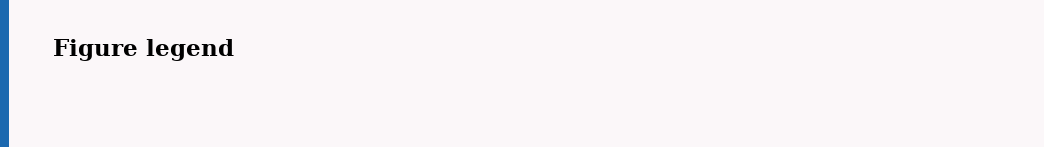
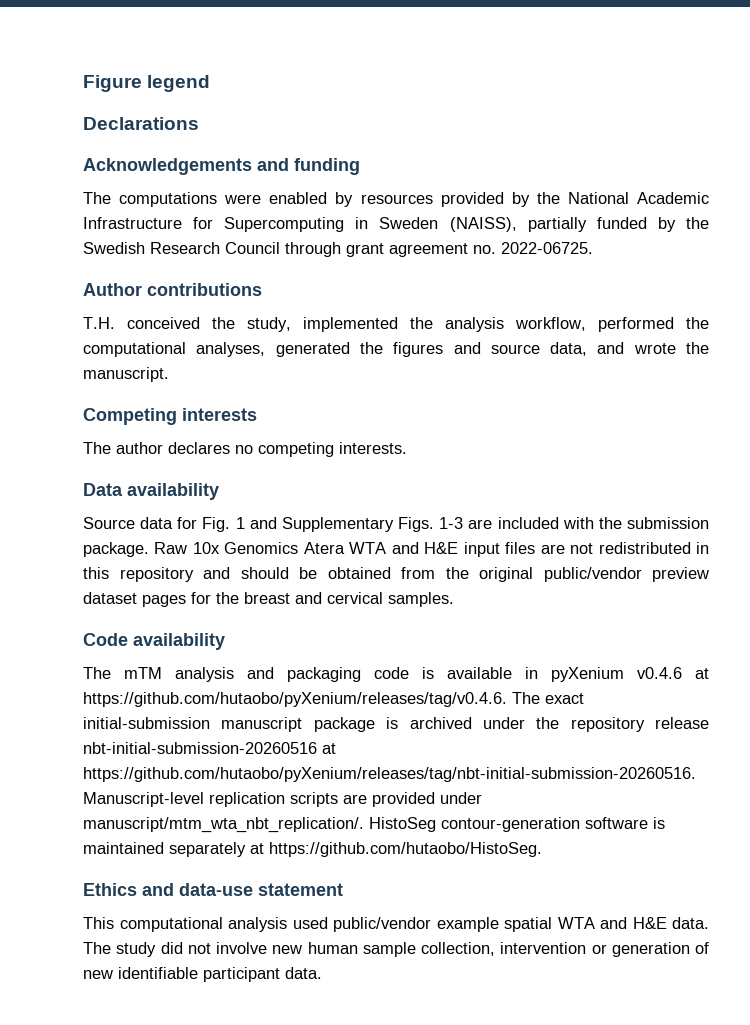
+ Declarations
+ Acknowledgements and funding
+ The computations were enabled by resources provided by the National Academic Infrastructure for Supercomputing in Sweden (NAISS), partially funded by the Swedish Research Council through grant agreement no. 2022-06725.
+ Author contributions
+ T.H. conceived the study, implemented the analysis workflow, performed the computational analyses, generated the figures and source data, and wrote the manuscript.
+ Competing interests
+ The author declares no competing interests.
+ Data availability
+ Source data for Fig. 1 and Supplementary Figs. 1-3 are included with the submission package. Raw 10x Genomics Atera WTA and H&E input files are not redistributed in this repository and should be obtained from the original public/vendor preview dataset pages for the breast and cervical samples.
+ Code availability
+ The mTM analysis and packaging code is available in pyXenium v0.4.6 at https://github.com/hutaobo/pyXenium/releases/tag/v0.4.6. The exact initial-submission manuscript package is archived under the repository release nbt-initial-submission-20260516 at https://github.com/hutaobo/pyXenium/releases/tag/nbt-initial-submission-20260516. Manuscript-level replication scripts are provided under manuscript/mtm_wta_nbt_replication/. HistoSeg contour-generation software is maintained separately at https://github.com/hutaobo/HistoSeg.
+ Ethics and data-use statement
+ This computational analysis used public/vendor example spatial WTA and H&E data. The study did not involve new human sample collection, intervention or generation of new identifiable participant data.

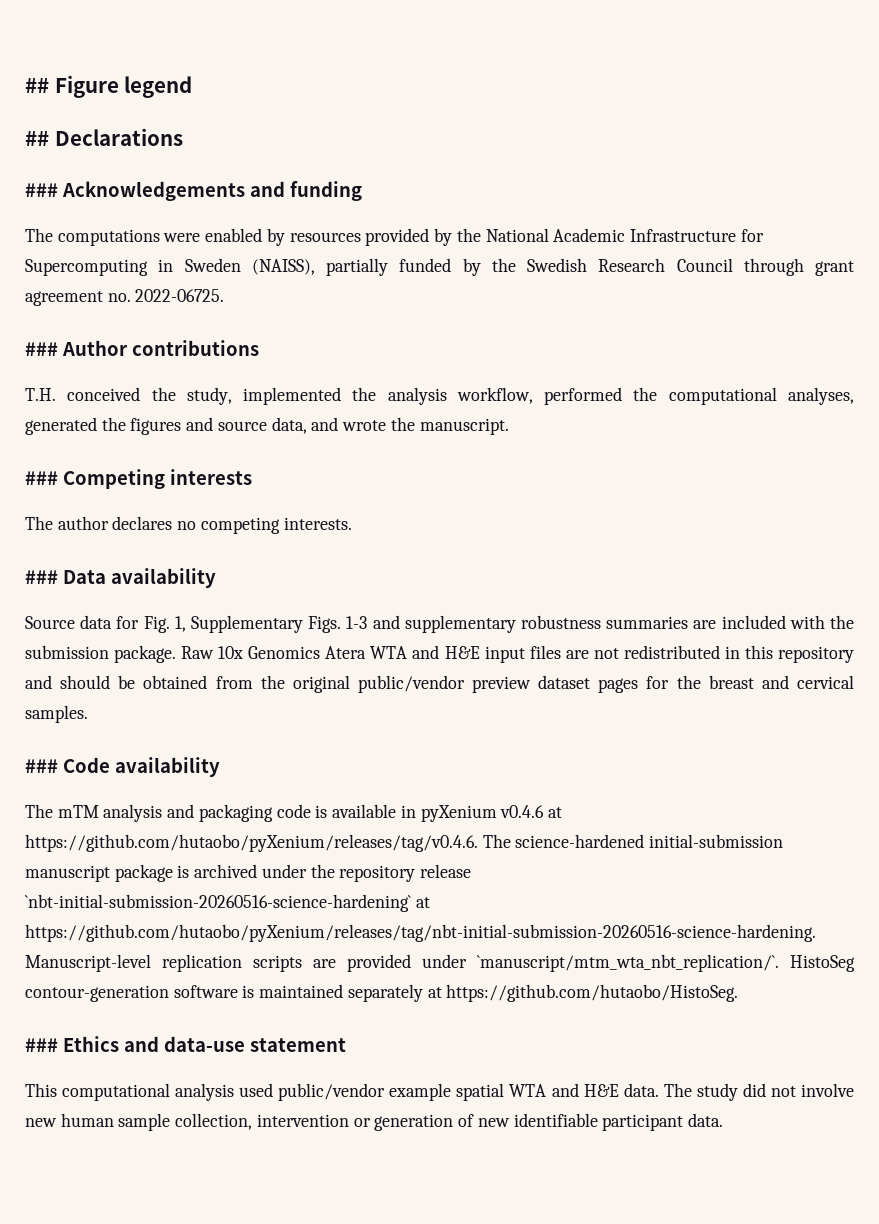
- Figure legend
+ ## Figure legend
- Declarations
+ ## Declarations
- Acknowledgements and funding
+ ### Acknowledgements and funding
- Author contributions
+ ### Author contributions
- Competing interests
+ ### Competing interests
- Data availability
+ ### Data availability
- Source data for Fig. 1 and Supplementary Figs. 1-3 are included with the submission package.
+ Source data for Fig. 1, Supplementary Figs. 1-3 and supplementary robustness summaries are included with the submission package.
- Code availability
+ ### Code availability
- The mTM analysis and packaging code is available in pyXenium v0.4.6 at https://github.com/hutaobo/pyXenium/releases/tag/v0.4.6. The exact initial-submission manuscript package is archived under the repository release nbt-initial-submission-20260516 at https://github.com/hutaobo/pyXenium/releases/tag/nbt-initial-submission-20260516. Manuscript-level replication scripts are provided under manuscript/mtm_wta_nbt_replication/.
+ The mTM analysis and packaging code is available in pyXenium v0.4.6 at https://github.com/hutaobo/pyXenium/releases/tag/v0.4.6. The science-hardened initial-submission manuscript package is archived under the repository release `nbt-initial-submission-20260516-science-hardening` at https://github.com/hutaobo/pyXenium/releases/tag/nbt-initial-submission-20260516-science-hardening. Manuscript-level replication scripts are provided under `manuscript/mtm_wta_nbt_replication/`.
- Ethics and data-use statement
+ ### Ethics and data-use statement

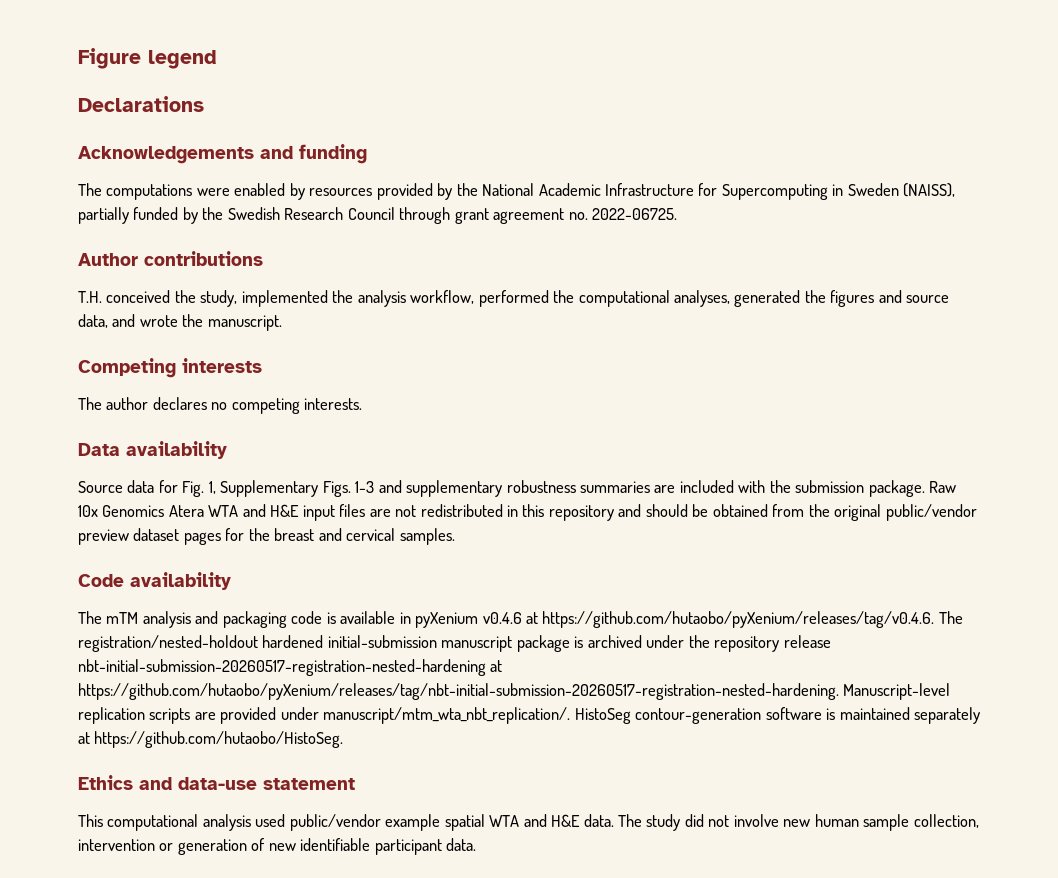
- ## Figure legend
+ Figure legend
- ## Declarations
+ Declarations
- ### Acknowledgements and funding
+ Acknowledgements and funding
- ### Author contributions
+ Author contributions
- ### Competing interests
+ Competing interests
- ### Data availability
+ Data availability
- ### Code availability
+ Code availability
- The mTM analysis and packaging code is available in pyXenium v0.4.6 at https://github.com/hutaobo/pyXenium/releases/tag/v0.4.6. The science-hardened initial-submission manuscript package is archived under the repository release `nbt-initial-submission-20260516-science-hardening` at https://github.com/hutaobo/pyXenium/releases/tag/nbt-initial-submission-20260516-science-hardening. Manuscript-level replication scripts are provided under `manuscript/mtm_wta_nbt_replication/`.
+ The mTM analysis and packaging code is available in pyXenium v0.4.6 at https://github.com/hutaobo/pyXenium/releases/tag/v0.4.6. The registration/nested-holdout hardened initial-submission manuscript package is archived under the repository release nbt-initial-submission-20260517-registration-nested-hardening at https://github.com/hutaobo/pyXenium/releases/tag/nbt-initial-submission-20260517-registration-nested-hardening. Manuscript-level replication scripts are provided under manuscript/mtm_wta_nbt_replication/.
- ### Ethics and data-use statement
+ Ethics and data-use statement

